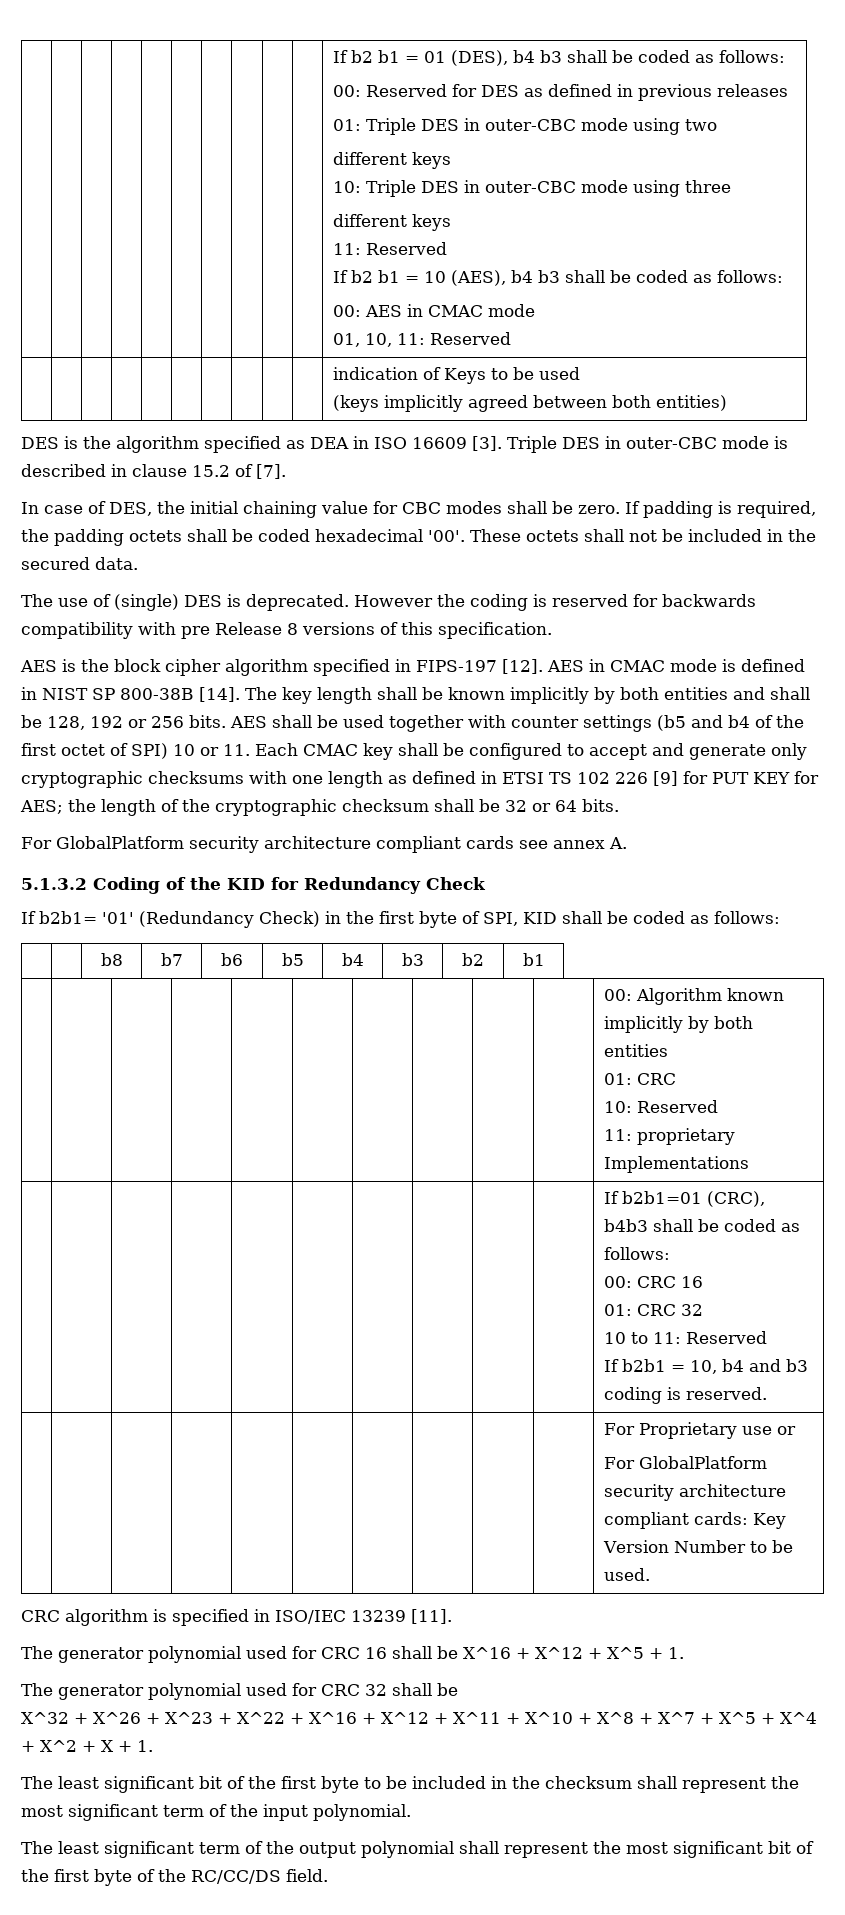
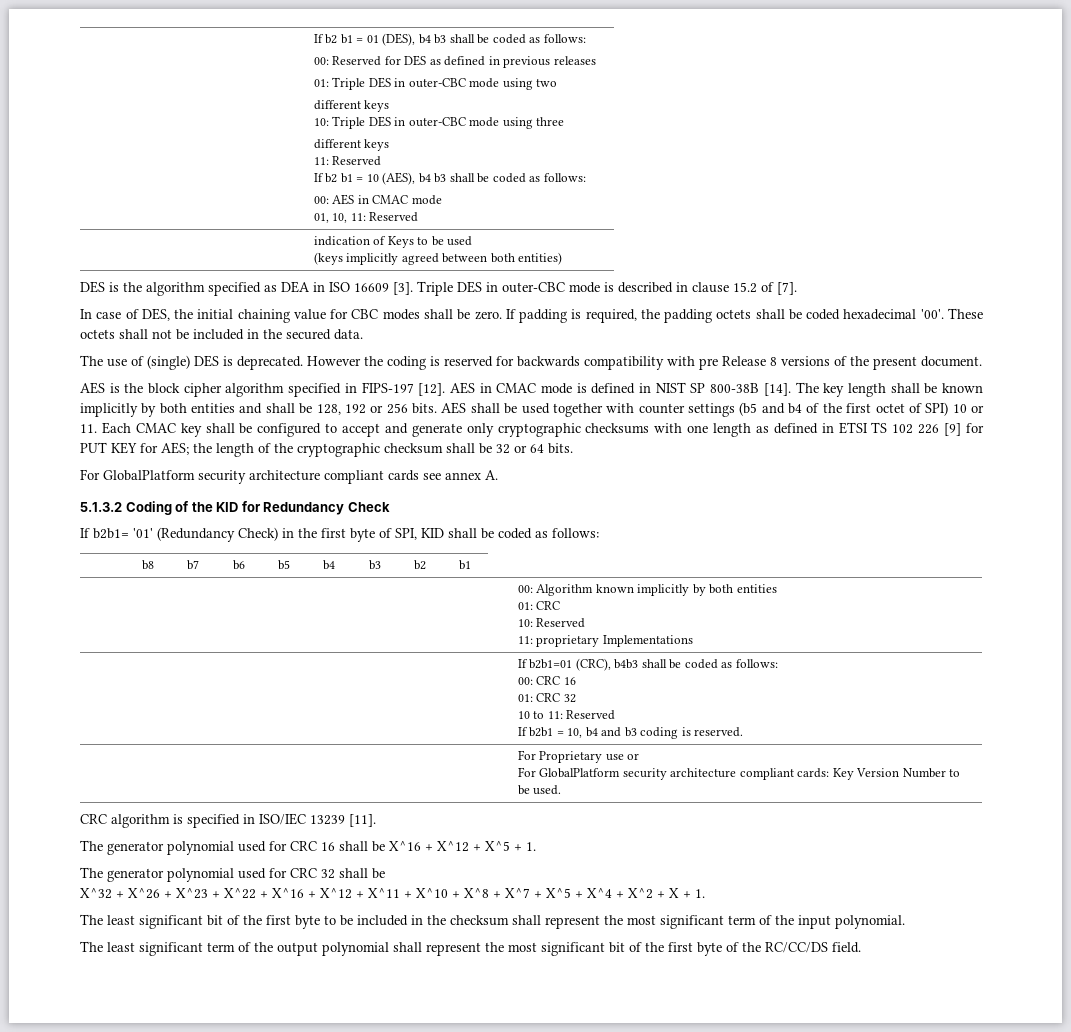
- However the coding is reserved for backwards compatibility with pre Release 8 versions of this specification.
+ However the coding is reserved for backwards compatibility with pre Release 8 versions of the present document.

